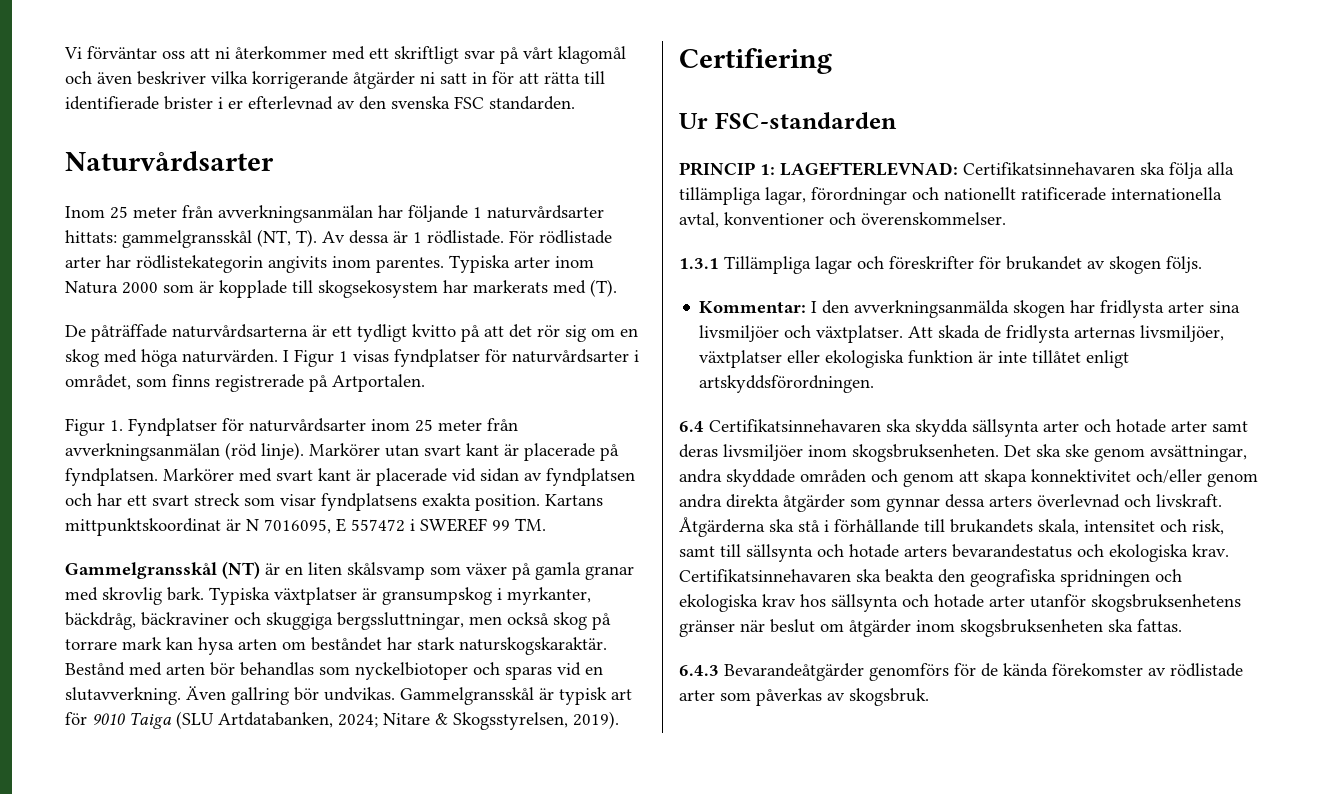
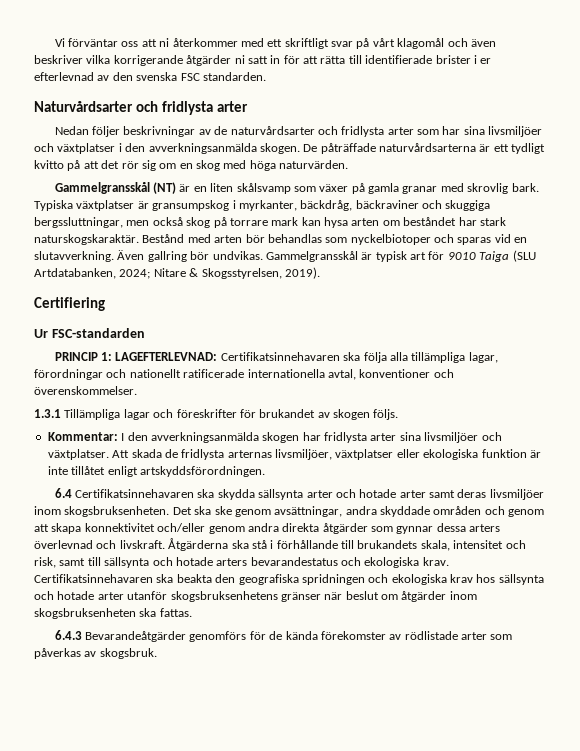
- Naturvårdsarter
- Inom 25 meter från avverkningsanmälan har följande 1 naturvårdsarter hittats: gammelgransskål (NT, T). Av dessa är 1 rödlistade. För rödlistade arter har rödlistekategorin angivits inom parentes. Typiska arter inom Natura 2000 som är kopplade till skogsekosystem har markerats med (T).
- De påträffade naturvårdsarterna är ett tydligt kvitto på att det rör sig om en skog med höga naturvärden. I Figur 1 visas fyndplatser för naturvårdsarter i området, som finns registrerade på Artportalen.
- Figur 1. Fyndplatser för naturvårdsarter inom 25 meter från avverkningsanmälan (röd linje). Markörer utan svart kant är placerade på fyndplatsen. Markörer med svart kant är placerade vid sidan av fyndplatsen och har ett svart streck som visar fyndplatsens exakta position. Kartans mittpunktskoordinat är N 7016095, E 557472 i SWEREF 99 TM.
+ Naturvårdsarter och fridlysta arter
+ Nedan följer beskrivningar av de naturvårdsarter och fridlysta arter som har sina livsmiljöer och växtplatser i den avverkningsanmälda skogen. De påträffade naturvårdsarterna är ett tydligt kvitto på att det rör sig om en skog med höga naturvärden.

